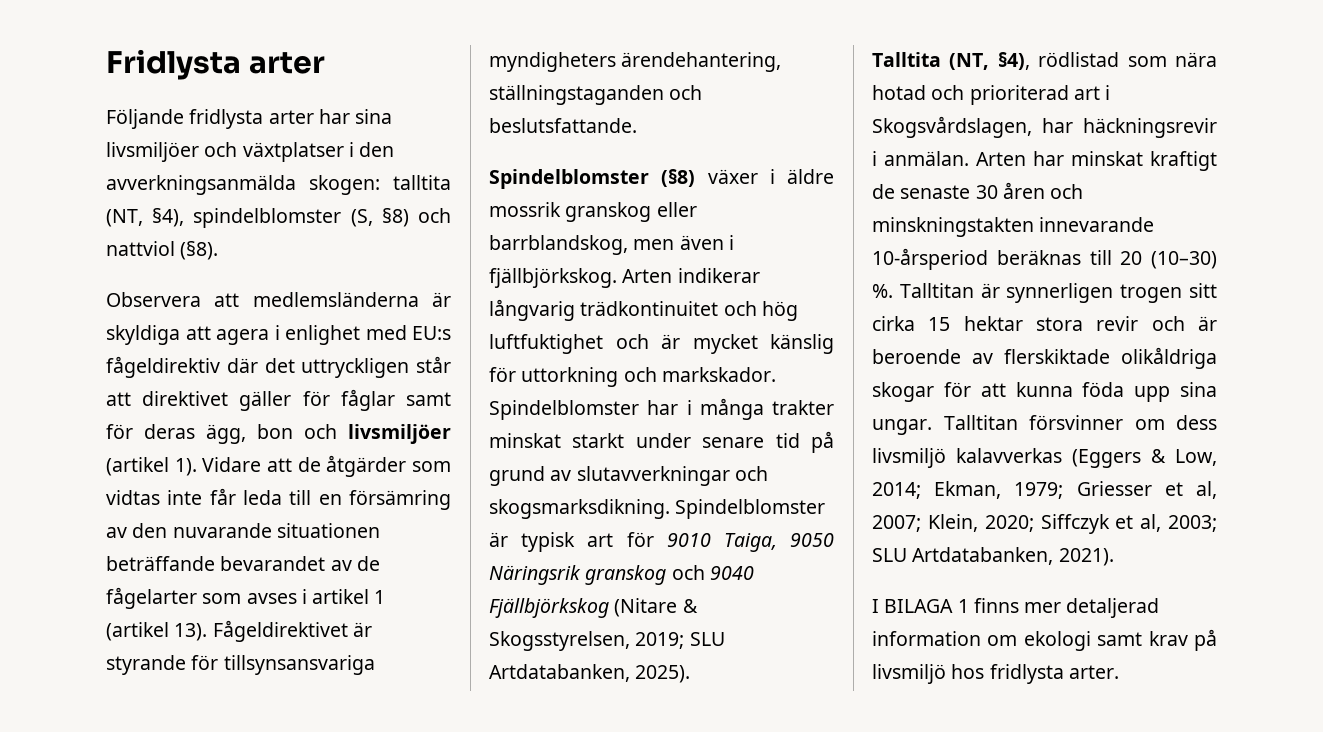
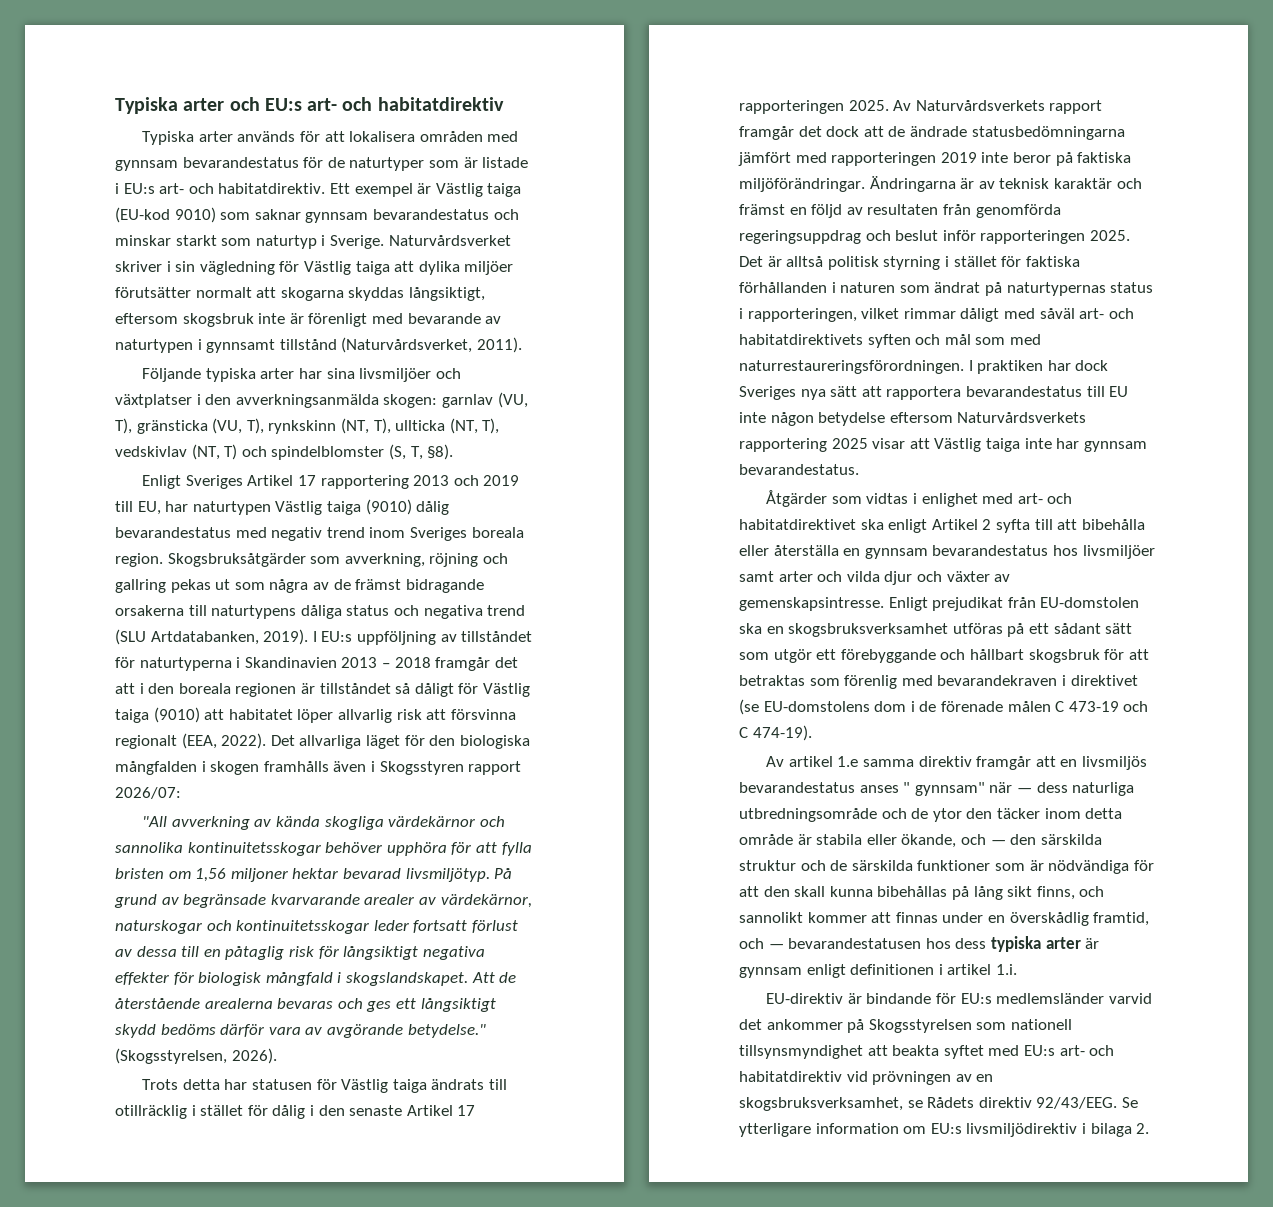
- Fridlysta arter
+ Typiska arter och EU:s art- och habitatdirektiv
+ Typiska arter används för att lokalisera områden med gynnsam bevarandestatus för de naturtyper som är listade i EU:s art- och habitatdirektiv. Ett exempel är Västlig taiga (EU-kod 9010) som saknar gynnsam bevarandestatus och minskar starkt som naturtyp i Sverige. Naturvårdsverket skriver i sin vägledning för Västlig taiga att dylika miljöer förutsätter normalt att skogarna skyddas långsiktigt, eftersom skogsbruk inte är förenligt med bevarande av naturtypen i gynnsamt tillstånd (Naturvårdsverket, 2011).
- Följande fridlysta arter har sina livsmiljöer och växtplatser i den avverkningsanmälda skogen: talltita (NT, §4), spindelblomster (S, §8) och nattviol (§8).
- Observera att medlemsländerna är skyldiga att agera i enlighet med EU:s fågeldirektiv där det uttryckligen står att direktivet gäller för fåglar samt för deras ägg, bon och livsmiljöer (artikel 1). Vidare att de åtgärder som vidtas inte får leda till en försämring av den nuvarande situationen beträffande bevarandet av de fågelarter som avses i artikel 1 (artikel 13). Fågeldirektivet är styrande för tillsynsansvariga myndigheters ärendehantering, ställningstaganden och beslutsfattande.
- Spindelblomster (§8) växer i äldre mossrik granskog eller barrblandskog, men även i fjällbjörkskog. Arten indikerar långvarig trädkontinuitet och hög luftfuktighet och är mycket känslig för uttorkning och markskador. Spindelblomster har i många trakter minskat starkt under senare tid på grund av slutavverkningar och skogsmarksdikning. Spindelblomster är typisk art för 9010 Taiga, 9050 Näringsrik granskog och 9040 Fjällbjörkskog (Nitare & Skogsstyrelsen, 2019; SLU Artdatabanken, 2025).
- Talltita (NT, §4), rödlistad som nära hotad och prioriterad art i Skogsvårdslagen, har häckningsrevir i anmälan. Arten har minskat kraftigt de senaste 30 åren och minskningstakten innevarande 10-årsperiod beräknas till 20 (10–30) %. Talltitan är synnerligen trogen sitt cirka 15 hektar stora revir och är beroende av flerskiktade olikåldriga skogar för att kunna föda upp sina ungar. Talltitan försvinner om dess livsmiljö kalavverkas (Eggers & Low, 2014; Ekman, 1979; Griesser et al, 2007; Klein, 2020; Siffczyk et al, 2003; SLU Artdatabanken, 2021).
- I BILAGA 1 finns mer detaljerad information om ekologi samt krav på livsmiljö hos fridlysta arter.
+ Följande typiska arter har sina livsmiljöer och växtplatser i den avverkningsanmälda skogen: garnlav (VU, T), gränsticka (VU, T), rynkskinn (NT, T), ullticka (NT, T), vedskivlav (NT, T) och spindelblomster (S, T, §8).
+ Enligt Sveriges Artikel 17 rapportering 2013 och 2019 till EU, har naturtypen Västlig taiga (9010) dålig bevarandestatus med negativ trend inom Sveriges boreala region. Skogsbruksåtgärder som avverkning, röjning och gallring pekas ut som några av de främst bidragande orsakerna till naturtypens dåliga status och negativa trend (SLU Artdatabanken, 2019). I EU:s uppföljning av tillståndet för naturtyperna i Skandinavien 2013 – 2018 framgår det att i den boreala regionen är tillståndet så dåligt för Västlig taiga (9010) att habitatet löper allvarlig risk att försvinna regionalt (EEA, 2022). Det allvarliga läget för den biologiska mångfalden i skogen framhålls även i Skogsstyren rapport 2026/07:
+ "All avverkning av kända skogliga värdekärnor och sannolika kontinuitetsskogar behöver upphöra för att fylla bristen om 1,56 miljoner hektar bevarad livsmiljötyp. På grund av begränsade kvarvarande arealer av värdekärnor, naturskogar och kontinuitetsskogar leder fortsatt förlust av dessa till en påtaglig risk för långsiktigt negativa effekter för biologisk mångfald i skogslandskapet. Att de återstående arealerna bevaras och ges ett långsiktigt skydd bedöms därför vara av avgörande betydelse." (Skogsstyrelsen, 2026).
+ Trots detta har statusen för Västlig taiga ändrats till otillräcklig i stället för dålig i den senaste Artikel 17 rapporteringen 2025. Av Naturvårdsverkets rapport framgår det dock att de ändrade statusbedömningarna jämfört med rapporteringen 2019 inte beror på faktiska miljöförändringar. Ändringarna är av teknisk karaktär och främst en följd av resultaten från genomförda regeringsuppdrag och beslut inför rapporteringen 2025. Det är alltså politisk styrning i stället för faktiska förhållanden i naturen som ändrat på naturtypernas status i rapporteringen, vilket rimmar dåligt med såväl art- och habitatdirektivets syften och mål som med naturrestaureringsförordningen. I praktiken har dock Sveriges nya sätt att rapportera bevarandestatus till EU inte någon betydelse eftersom Naturvårdsverkets rapportering 2025 visar att Västlig taiga inte har gynnsam bevarandestatus.
+ Åtgärder som vidtas i enlighet med art- och habitatdirektivet ska enligt Artikel 2 syfta till att bibehålla eller återställa en gynnsam bevarandestatus hos livsmiljöer samt arter och vilda djur och växter av gemenskapsintresse. Enligt prejudikat från EU-domstolen ska en skogsbruksverksamhet utföras på ett sådant sätt som utgör ett förebyggande och hållbart skogsbruk för att betraktas som förenlig med bevarandekraven i direktivet (se EU-domstolens dom i de förenade målen C 473-19 och C 474-19).
+ Av artikel 1.e samma direktiv framgår att en livsmiljös bevarandestatus anses " gynnsam" när — dess naturliga utbredningsområde och de ytor den täcker inom detta område är stabila eller ökande, och — den särskilda struktur och de särskilda funktioner som är nödvändiga för att den skall kunna bibehållas på lång sikt finns, och sannolikt kommer att finnas under en överskådlig framtid, och — bevarandestatusen hos dess typiska arter är gynnsam enligt definitionen i artikel 1.i.
+ EU-direktiv är bindande för EU:s medlemsländer varvid det ankommer på Skogsstyrelsen som nationell tillsynsmyndighet att beakta syftet med EU:s art- och habitatdirektiv vid prövningen av en skogsbruksverksamhet, se Rådets direktiv 92/43/EEG. Se ytterligare information om EU:s livsmiljödirektiv i bilaga 2.

